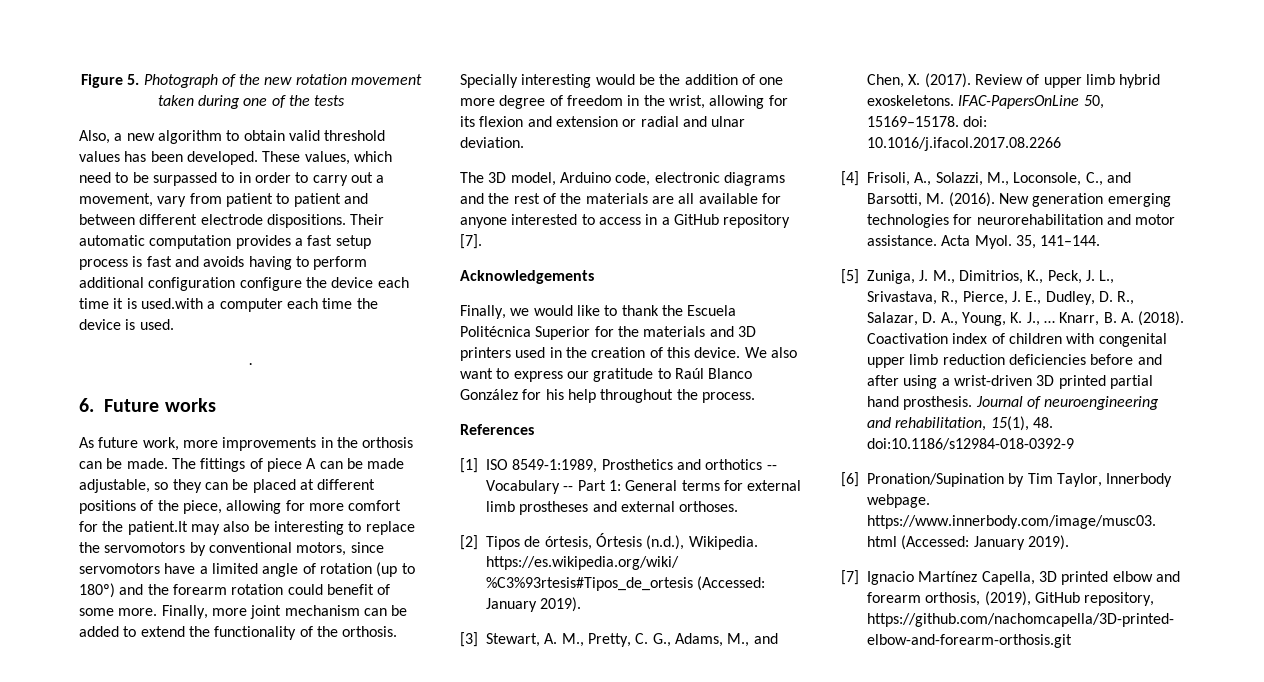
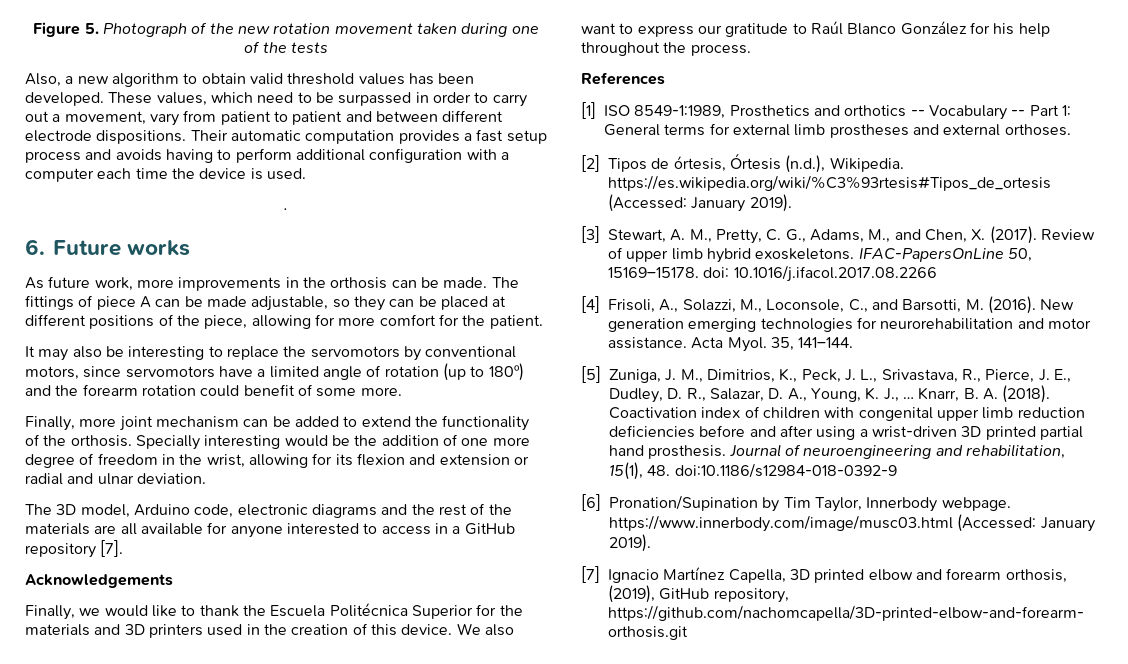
- These values, which need to be surpassed to in order to carry out a movement, vary from patient to patient and between different electrode dispositions.
+ These values, which need to be surpassed in order to carry out a movement, vary from patient to patient and between different electrode dispositions.
- Their automatic computation provides a fast setup process is fast and avoids having to perform additional configuration configure the device each time it is used.with a computer each time the device is used.
+ Their automatic computation provides a fast setup process and avoids having to perform additional configuration with a computer each time the device is used.
- The fittings of piece A can be made adjustable, so they can be placed at different positions of the piece, allowing for more comfort for the patient.It may also be interesting to replace the servomotors by conventional motors, since servomotors have a limited angle of rotation (up to 180º) and the forearm rotation could benefit of some more. Finally, more joint mechanism can be added to extend the functionality of the orthosis.
+ The fittings of piece A can be made adjustable, so they can be placed at different positions of the piece, allowing for more comfort for the patient.
+ It may also be interesting to replace the servomotors by conventional motors, since servomotors have a limited angle of rotation (up to 180º) and the forearm rotation could benefit of some more.
+ Finally, more joint mechanism can be added to extend the functionality of the orthosis.

